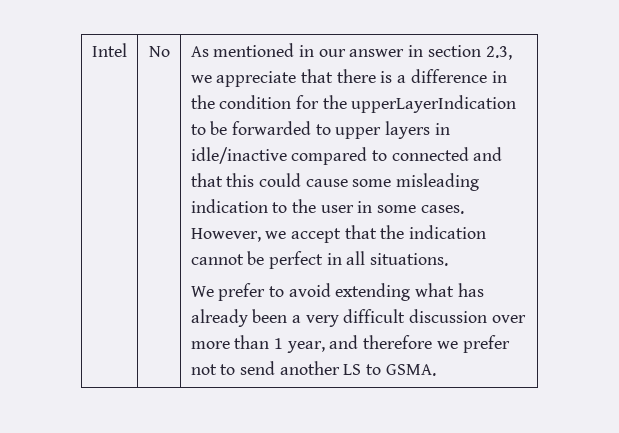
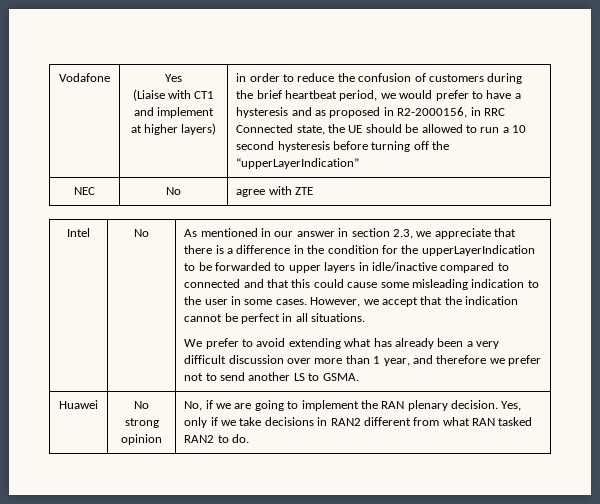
+ Vodafone | Yes
+ (Liaise with CT1 and implement at higher layers) | in order to reduce the confusion of customers during the brief heartbeat period, we would prefer to have a hysteresis and as proposed in R2-2000156, in RRC Connected state, the UE should be allowed to run a 10 second hysteresis before turning off the “upperLayerIndication”
+ NEC | No | agree with ZTE
+ Huawei | No strong opinion | No, if we are going to implement the RAN plenary decision. Yes, only if we take decisions in RAN2 different from what RAN tasked RAN2 to do.

